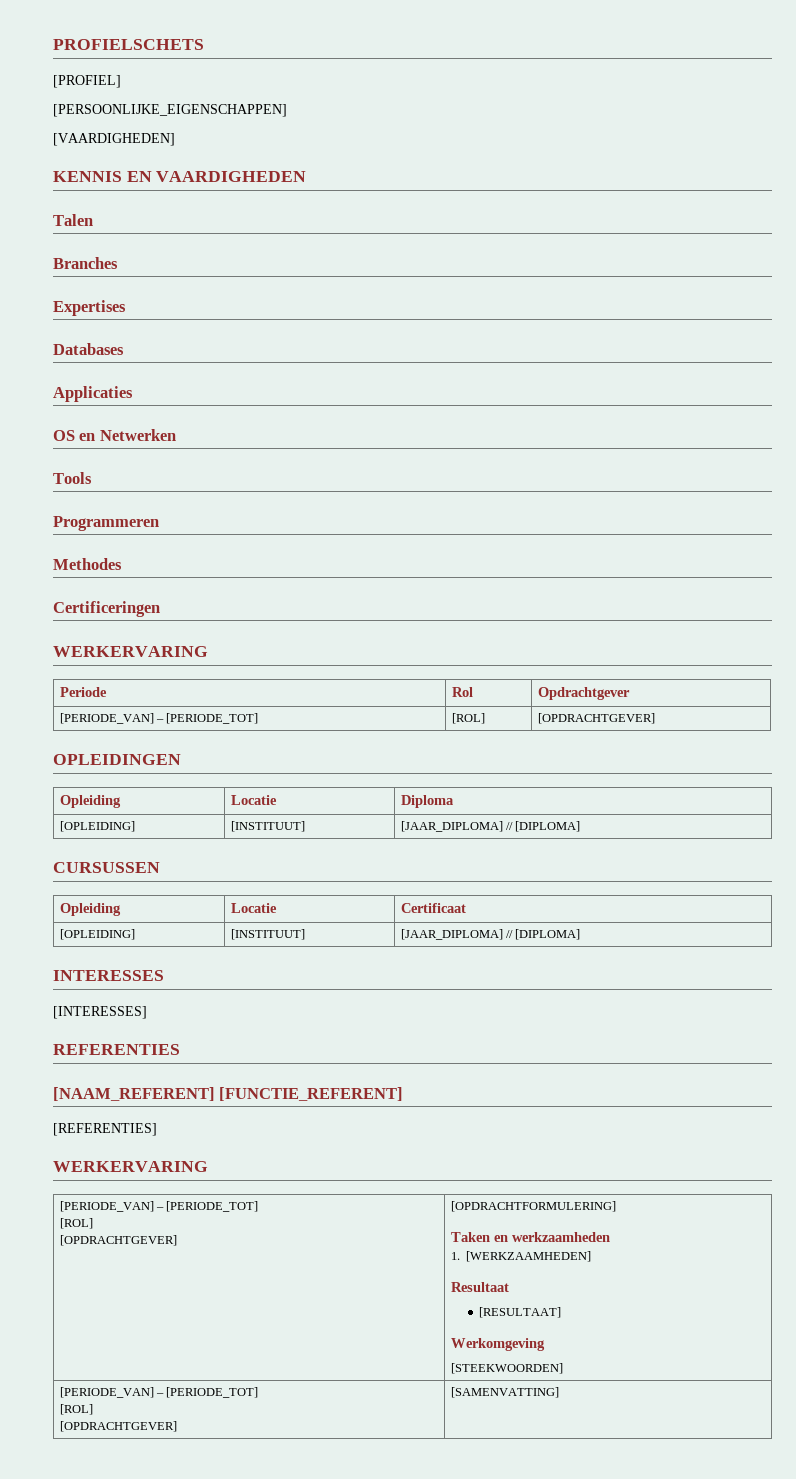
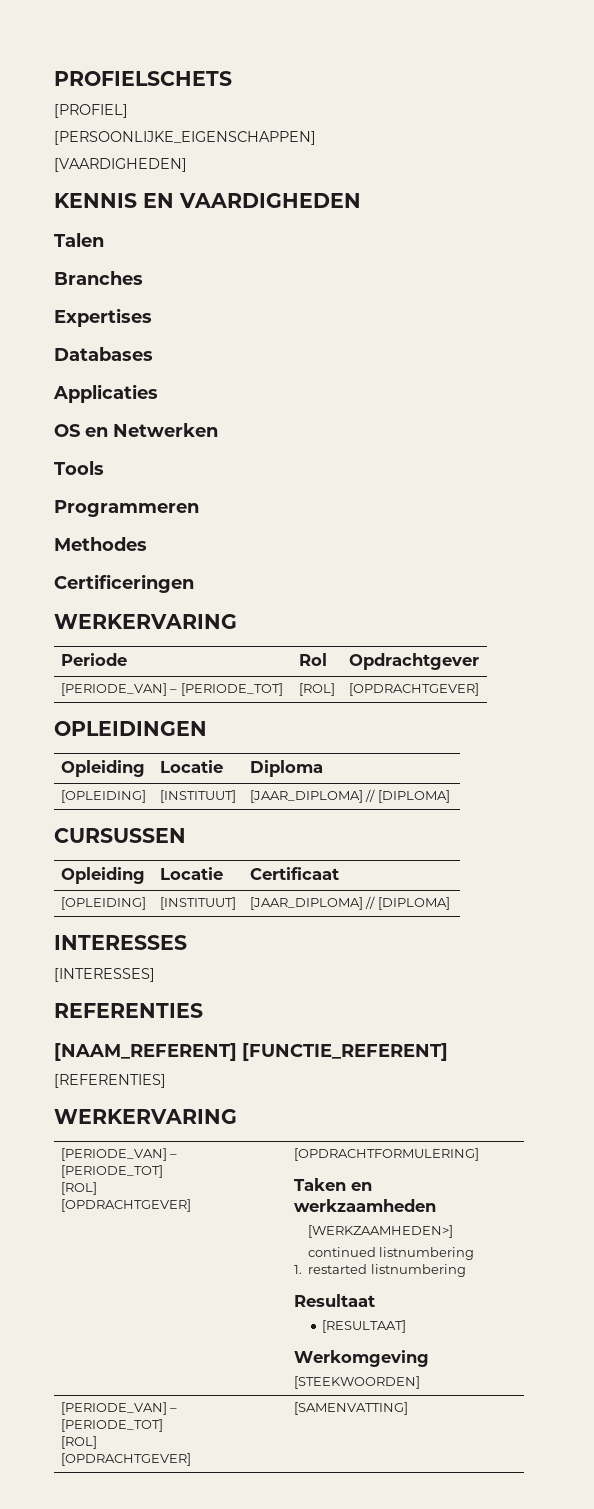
  [REFERENTIES]
  WERKERVARING
  [PERIODE_VAN] – [PERIODE_TOT]
  [ROL]
  [OPDRACHTGEVER] | [OPDRACHTFORMULERING]
  Taken en werkzaamheden
- 1. [WERKZAAMHEDEN]
+ [WERKZAAMHEDEN>]
+ continued listnumbering
+ 1. restarted listnumbering

